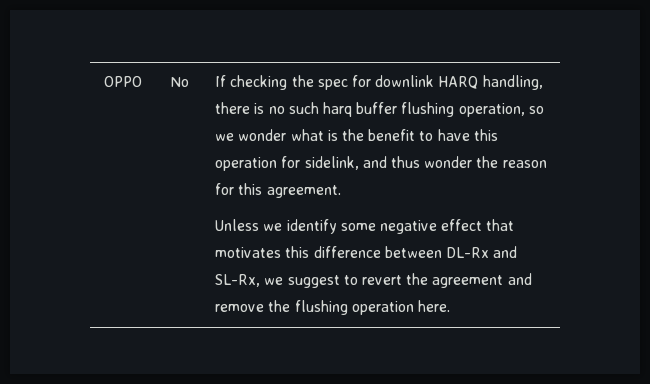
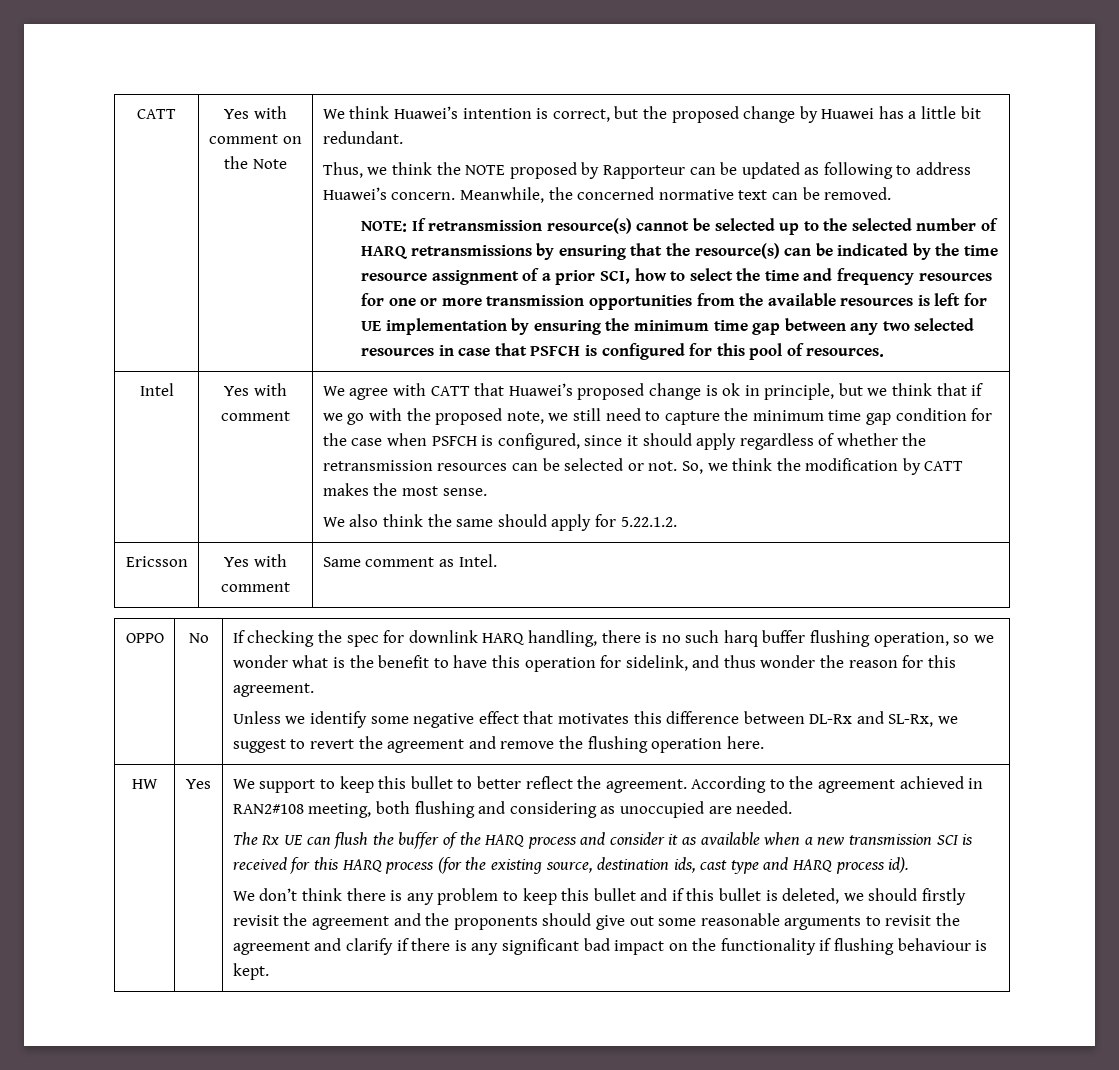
+ CATT | Yes with comment on the Note | We think Huawei’s intention is correct, but the proposed change by Huawei has a little bit redundant.
+ Thus, we think the NOTE proposed by Rapporteur can be updated as following to address Huawei’s concern. Meanwhile, the concerned normative text can be removed.
+ NOTE: If retransmission resource(s) cannot be selected up to the selected number of HARQ retransmissions by ensuring that the resource(s) can be indicated by the time resource assignment of a prior SCI, how to select the time and frequency resources for one or more transmission opportunities from the available resources is left for UE implementation by ensuring the minimum time gap between any two selected resources in case that PSFCH is configured for this pool of resources.
+ Intel | Yes with comment | We agree with CATT that Huawei’s proposed change is ok in principle, but we think that if we go with the proposed note, we still need to capture the minimum time gap condition for the case when PSFCH is configured, since it should apply regardless of whether the retransmission resources can be selected or not. So, we think the modification by CATT makes the most sense.
+ We also think the same should apply for 5.22.1.2.
+ Ericsson | Yes with comment | Same comment as Intel.
+ HW | Yes | We support to keep this bullet to better reflect the agreement. According to the agreement achieved in RAN2#108 meeting, both flushing and considering as unoccupied are needed.
+ The Rx UE can flush the buffer of the HARQ process and consider it as available when a new transmission SCI is received for this HARQ process (for the existing source, destination ids, cast type and HARQ process id).
+ We don’t think there is any problem to keep this bullet and if this bullet is deleted, we should firstly revisit the agreement and the proponents should give out some reasonable arguments to revisit the agreement and clarify if there is any significant bad impact on the functionality if flushing behaviour is kept.

